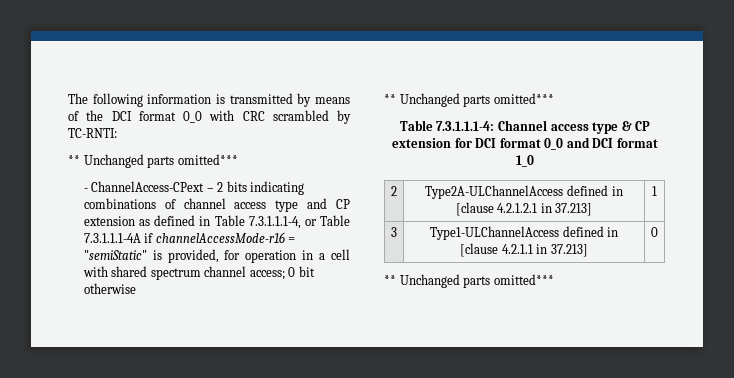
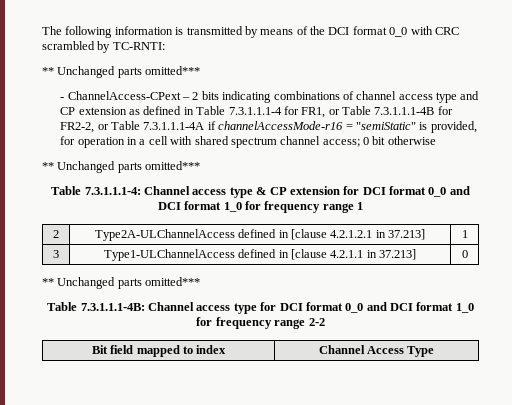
- - ChannelAccess-CPext – 2 bits indicating combinations of channel access type and CP extension as defined in Table 7.3.1.1.1-4, or Table 7.3.1.1.1-4A if channelAccessMode-r16 = "semiStatic" is provided, for operation in a cell with shared spectrum channel access; 0 bit otherwise
+ - ChannelAccess-CPext – 2 bits indicating combinations of channel access type and CP extension as defined in Table 7.3.1.1.1-4 for FR1, or Table 7.3.1.1.1-4B for FR2-2, or Table 7.3.1.1.1-4A if channelAccessMode-r16 = "semiStatic" is provided, for operation in a cell with shared spectrum channel access; 0 bit otherwise
- Table 7.3.1.1.1-4: Channel access type & CP extension for DCI format 0_0 and DCI format 1_0
+ Table 7.3.1.1.1-4: Channel access type & CP extension for DCI format 0_0 and DCI format 1_0 for frequency range 1
+ Table 7.3.1.1.1-4B: Channel access type for DCI format 0_0 and DCI format 1_0 for frequency range 2-2
+ Bit field mapped to index | Channel Access Type

